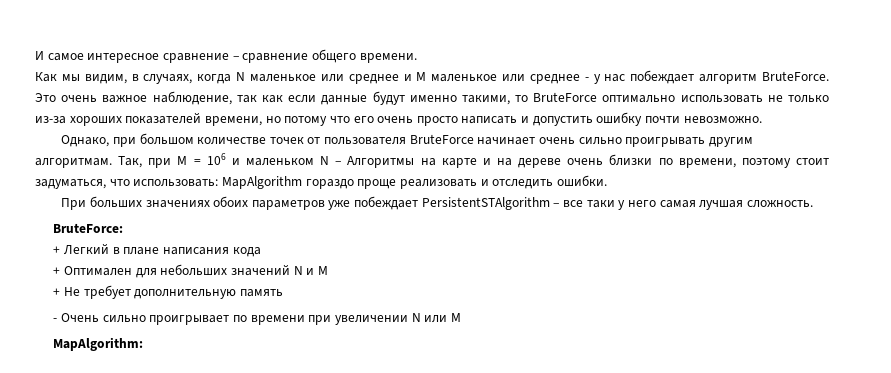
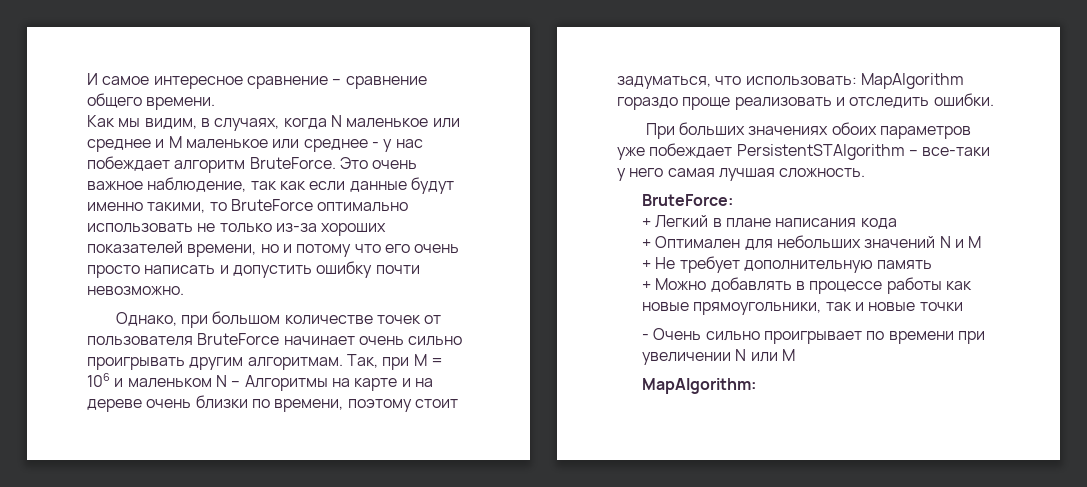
- Это очень важное наблюдение, так как если данные будут именно такими, то BruteForce оптимально использовать не только из-за хороших показателей времени, но потому что его очень просто написать и допустить ошибку почти невозможно.
+ Это очень важное наблюдение, так как если данные будут именно такими, то BruteForce оптимально использовать не только из-за хороших показателей времени, но и потому что его очень просто написать и допустить ошибку почти невозможно.
- При больших значениях обоих параметров уже побеждает PersistentSTAlgorithm – все таки у него самая лучшая сложность.
+ При больших значениях обоих параметров уже побеждает PersistentSTAlgorithm – все-таки у него самая лучшая сложность.
+ + Можно добавлять в процессе работы как новые прямоугольники, так и новые точки

